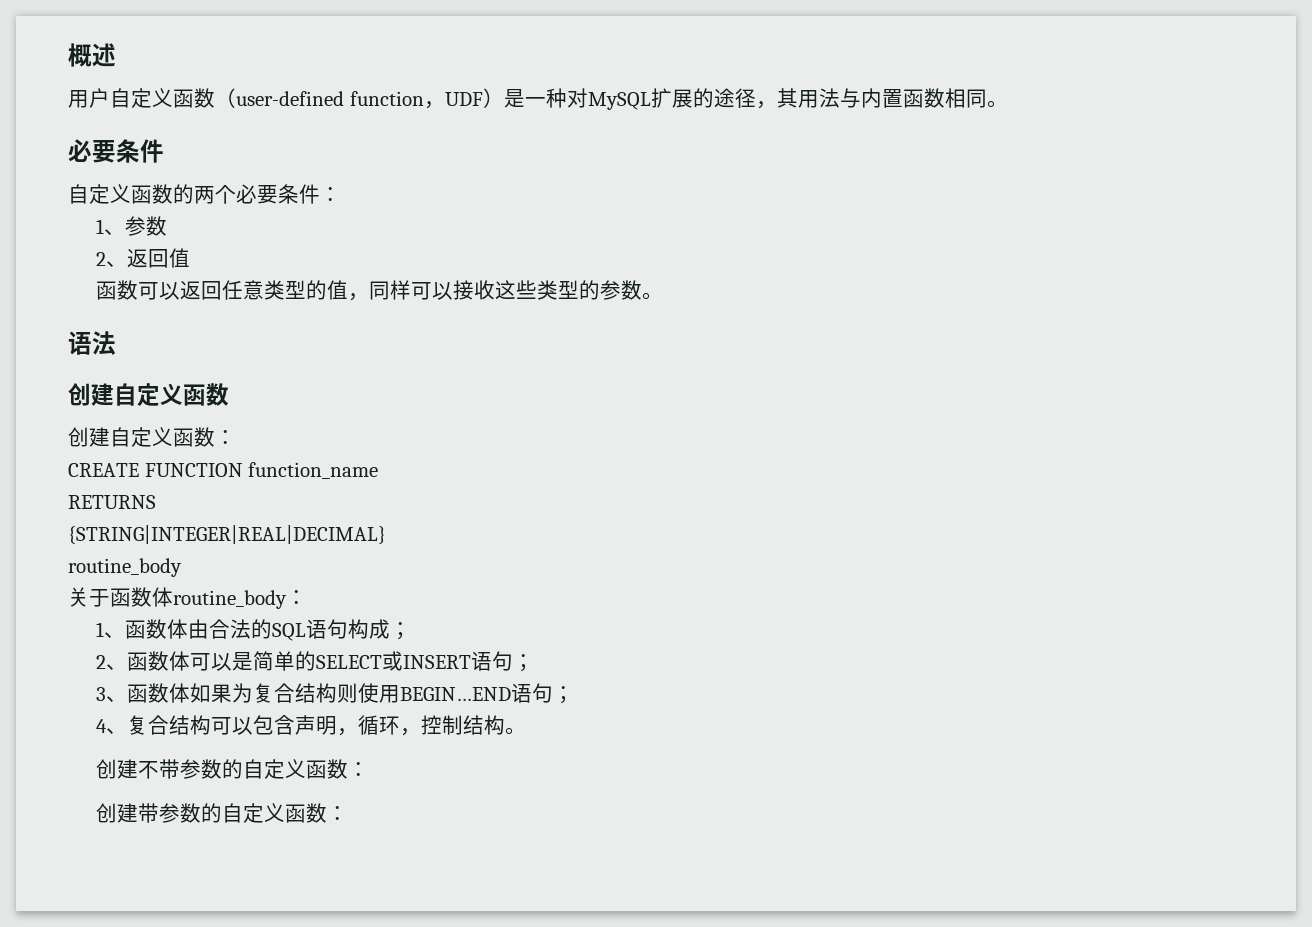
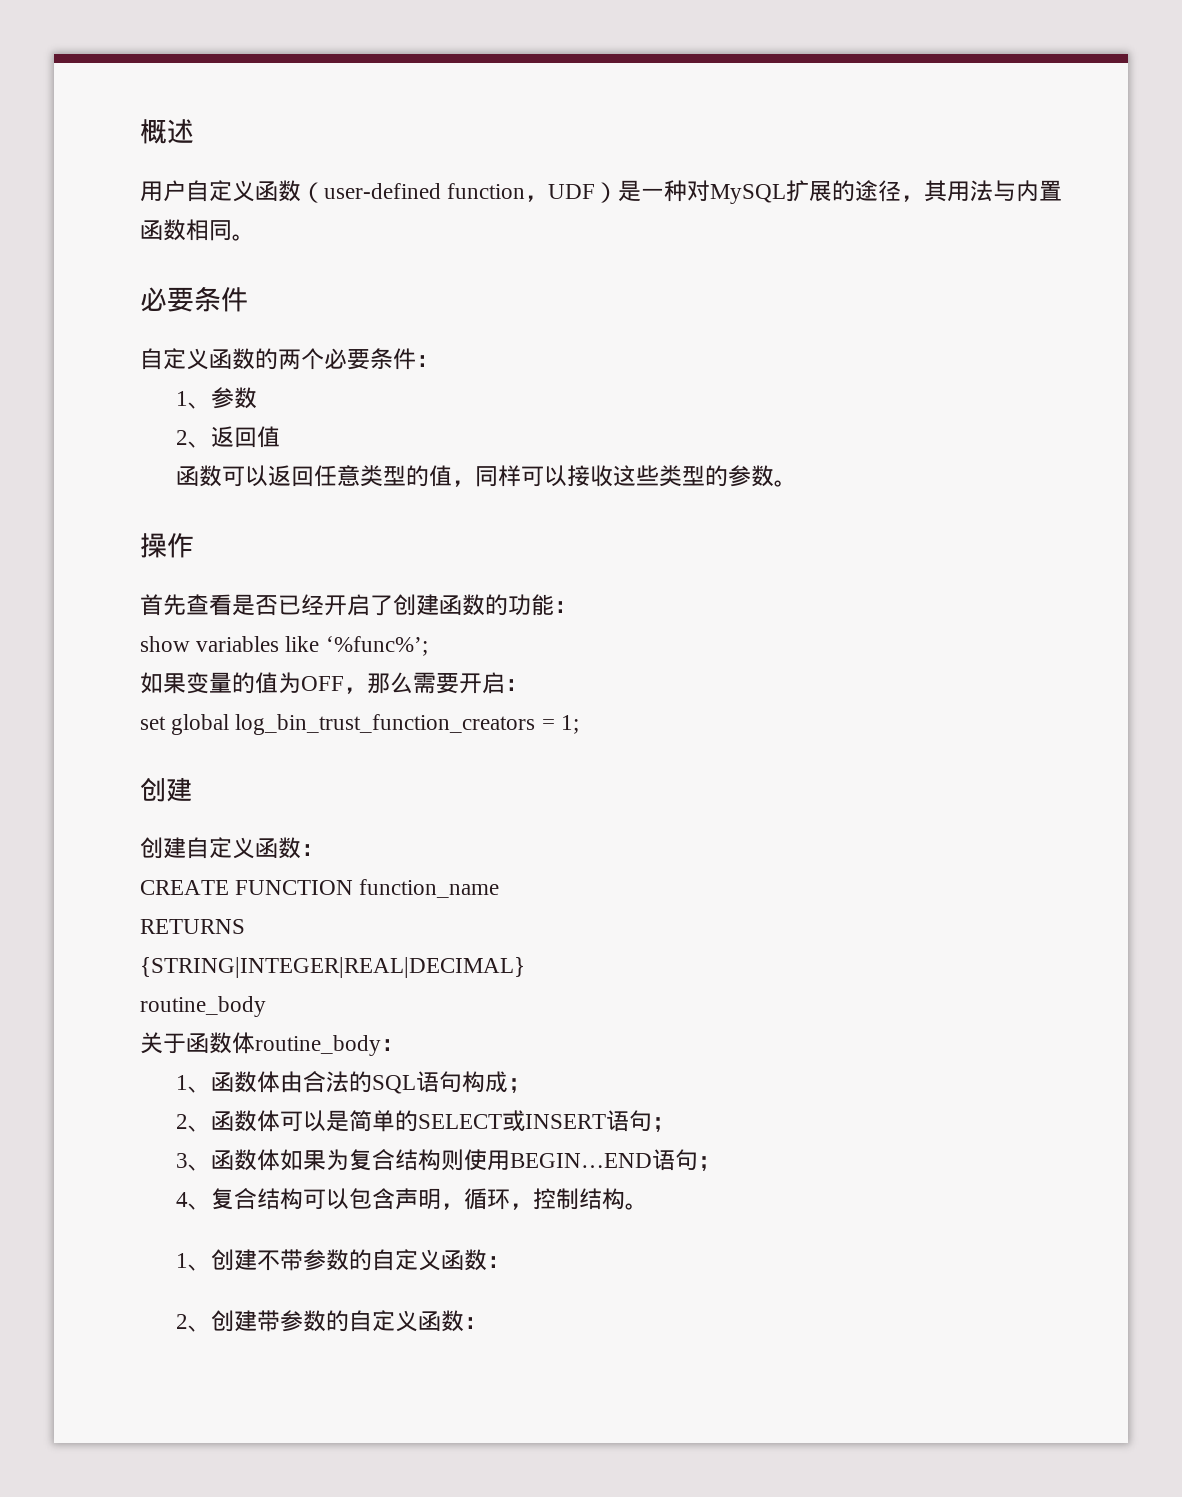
- 语法
- 创建自定义函数
+ 操作
+ 首先查看是否已经开启了创建函数的功能：
+ show variables like ‘%func%’;
+ 如果变量的值为OFF，那么需要开启：
+ set global log_bin_trust_function_creators = 1;
+ 创建
- 创建不带参数的自定义函数：
+ 1、创建不带参数的自定义函数：
- 创建带参数的自定义函数：
+ 2、创建带参数的自定义函数：

